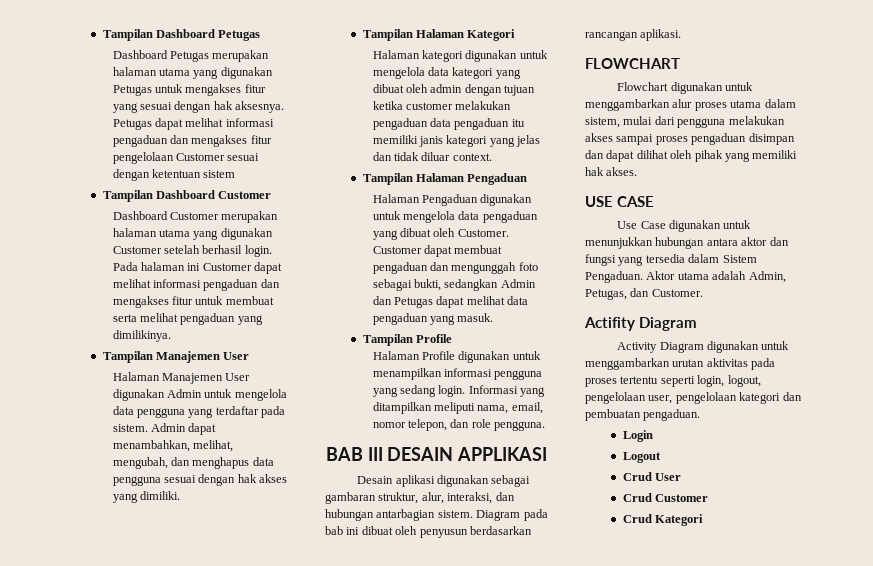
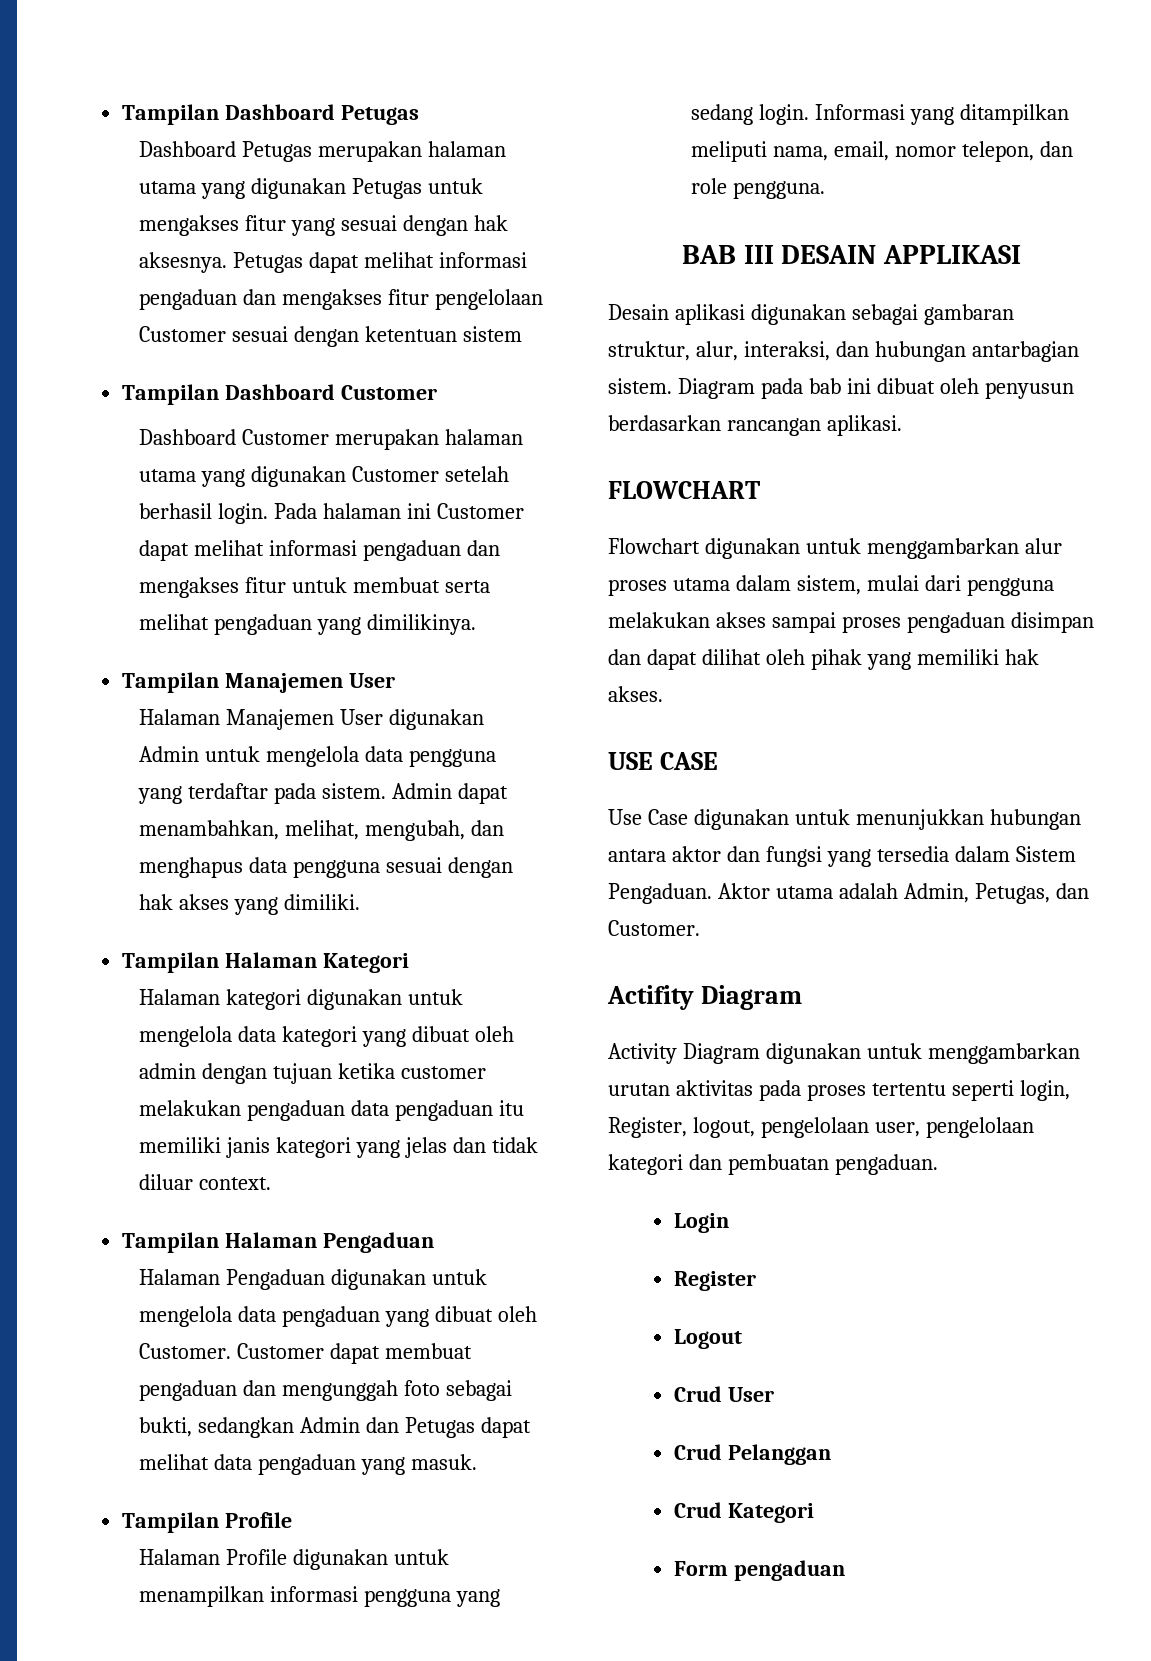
- Activity Diagram digunakan untuk menggambarkan urutan aktivitas pada proses tertentu seperti login, logout, pengelolaan user, pengelolaan kategori dan pembuatan pengaduan.
+ Activity Diagram digunakan untuk menggambarkan urutan aktivitas pada proses tertentu seperti login, Register, logout, pengelolaan user, pengelolaan kategori dan pembuatan pengaduan.
+ Register
- Crud Customer
+ Crud Pelanggan
+ Form pengaduan

